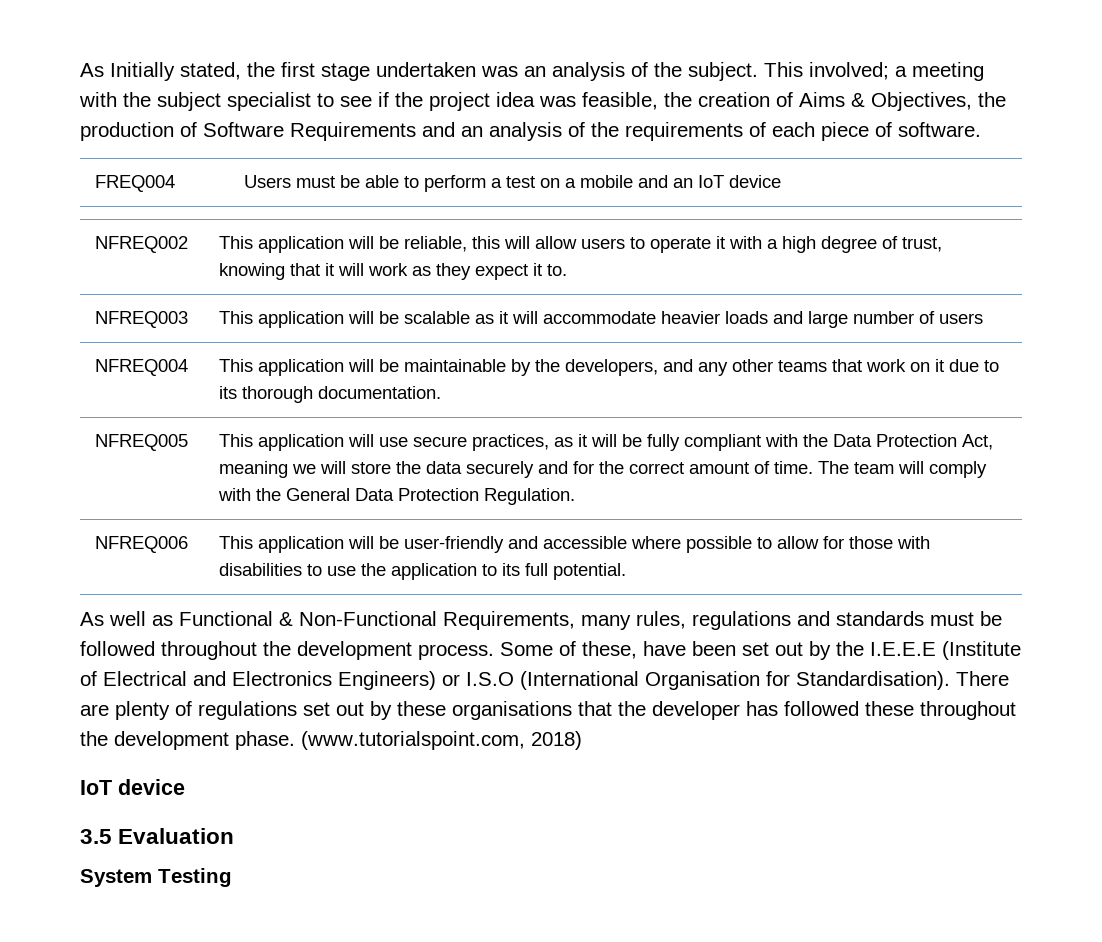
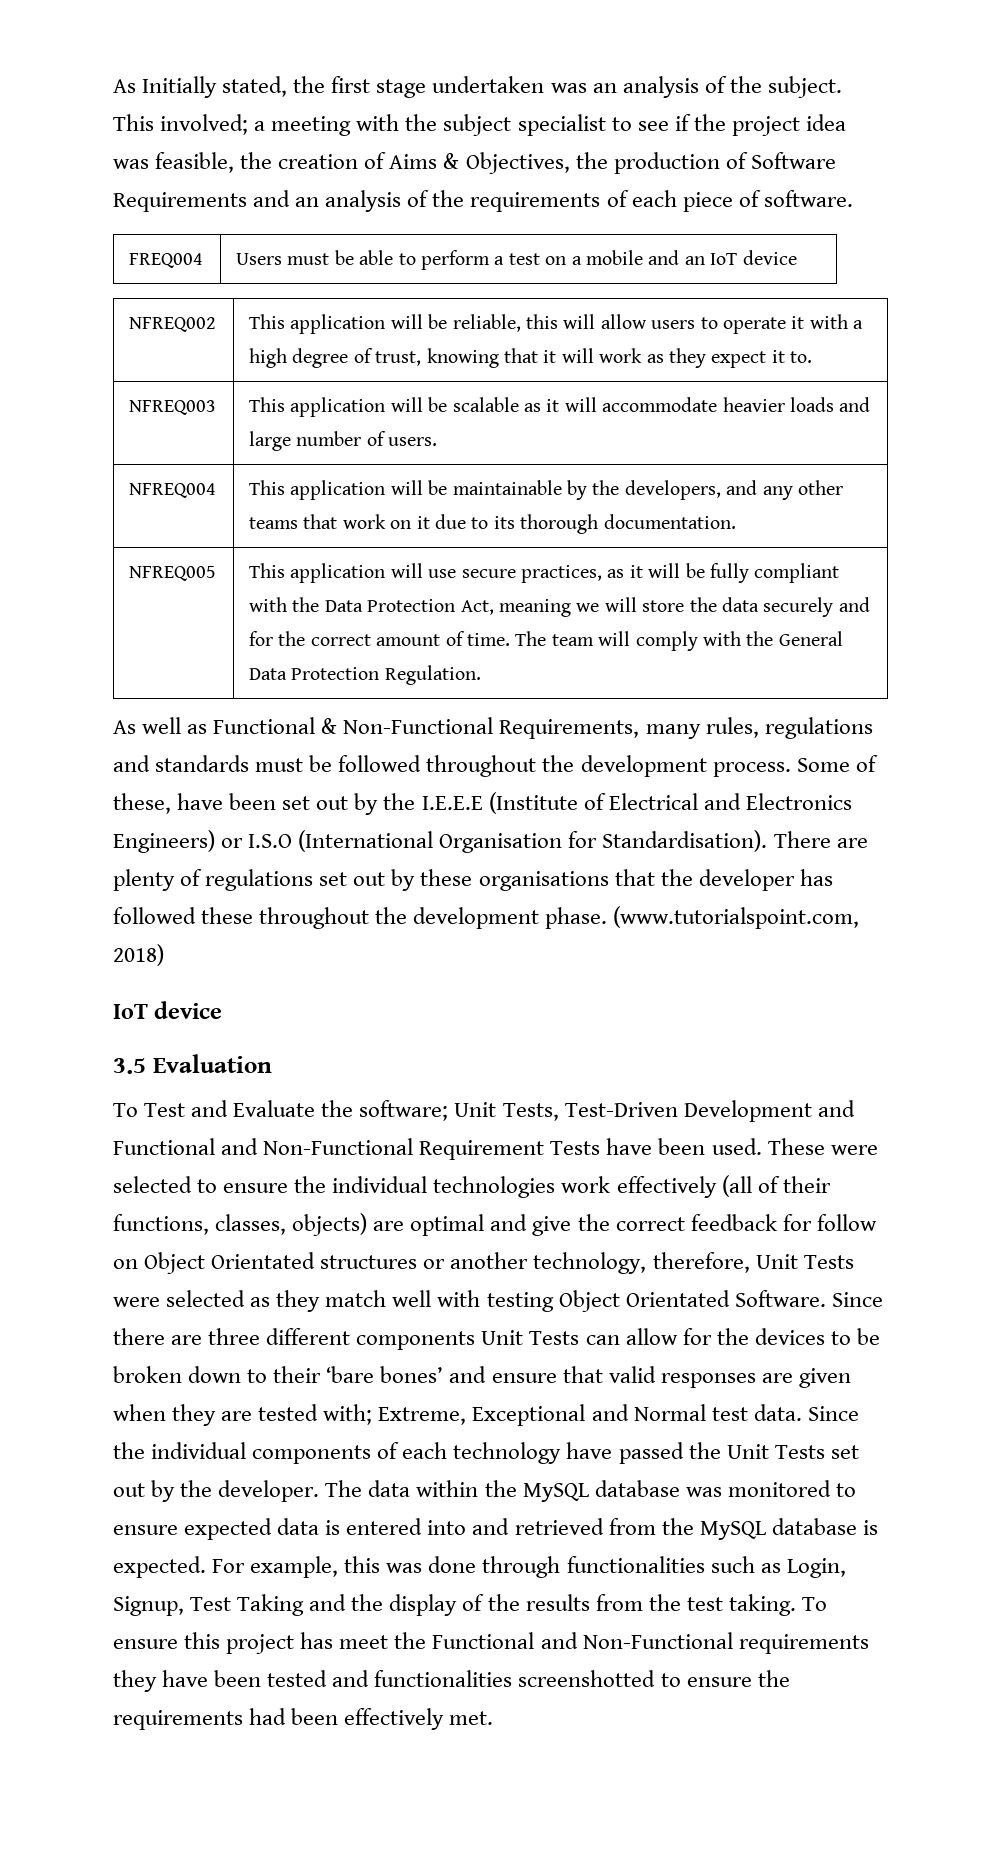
- NFREQ003 | This application will be scalable as it will accommodate heavier loads and large number of users
+ NFREQ003 | This application will be scalable as it will accommodate heavier loads and large number of users.
- NFREQ006 | This application will be user-friendly and accessible where possible to allow for those with disabilities to use the application to its full potential.
- System Testing
+ To Test and Evaluate the software; Unit Tests, Test-Driven Development and Functional and Non-Functional Requirement Tests have been used. These were selected to ensure the individual technologies work effectively (all of their functions, classes, objects) are optimal and give the correct feedback for follow on Object Orientated structures or another technology, therefore, Unit Tests were selected as they match well with testing Object Orientated Software. Since there are three different components Unit Tests can allow for the devices to be broken down to their ‘bare bones’ and ensure that valid responses are given when they are tested with; Extreme, Exceptional and Normal test data. Since the individual components of each technology have passed the Unit Tests set out by the developer. The data within the MySQL database was monitored to ensure expected data is entered into and retrieved from the MySQL database is expected. For example, this was done through functionalities such as Login, Signup, Test Taking and the display of the results from the test taking. To ensure this project has meet the Functional and Non-Functional requirements they have been tested and functionalities screenshotted to ensure the requirements had been effectively met.

